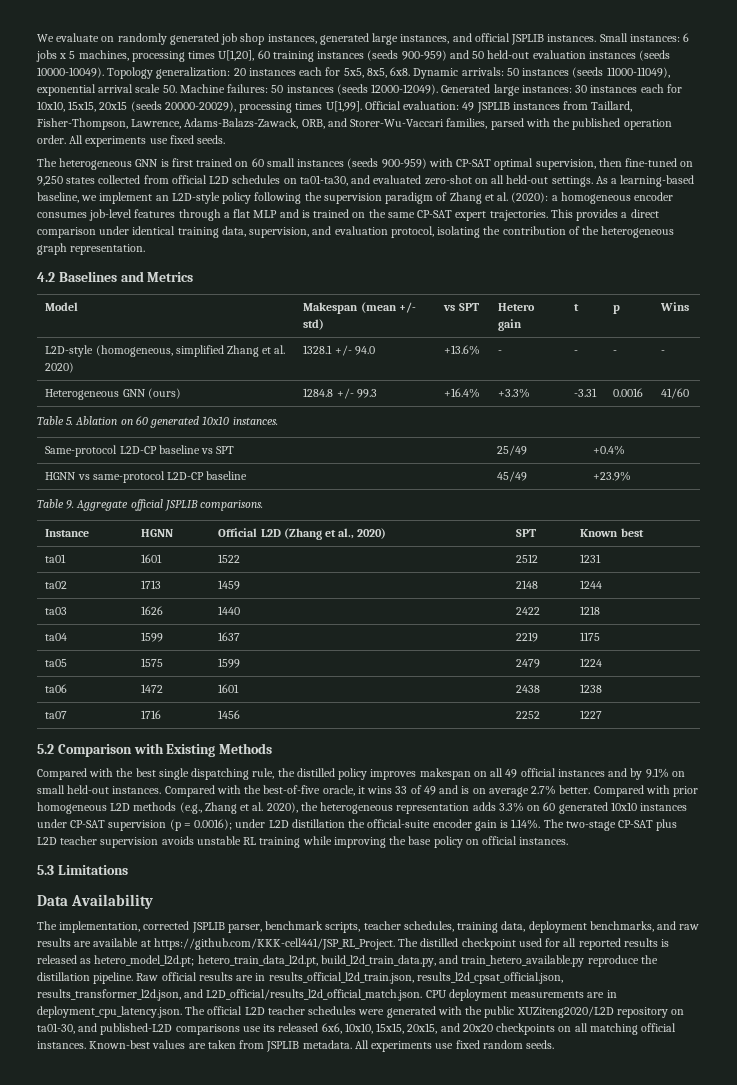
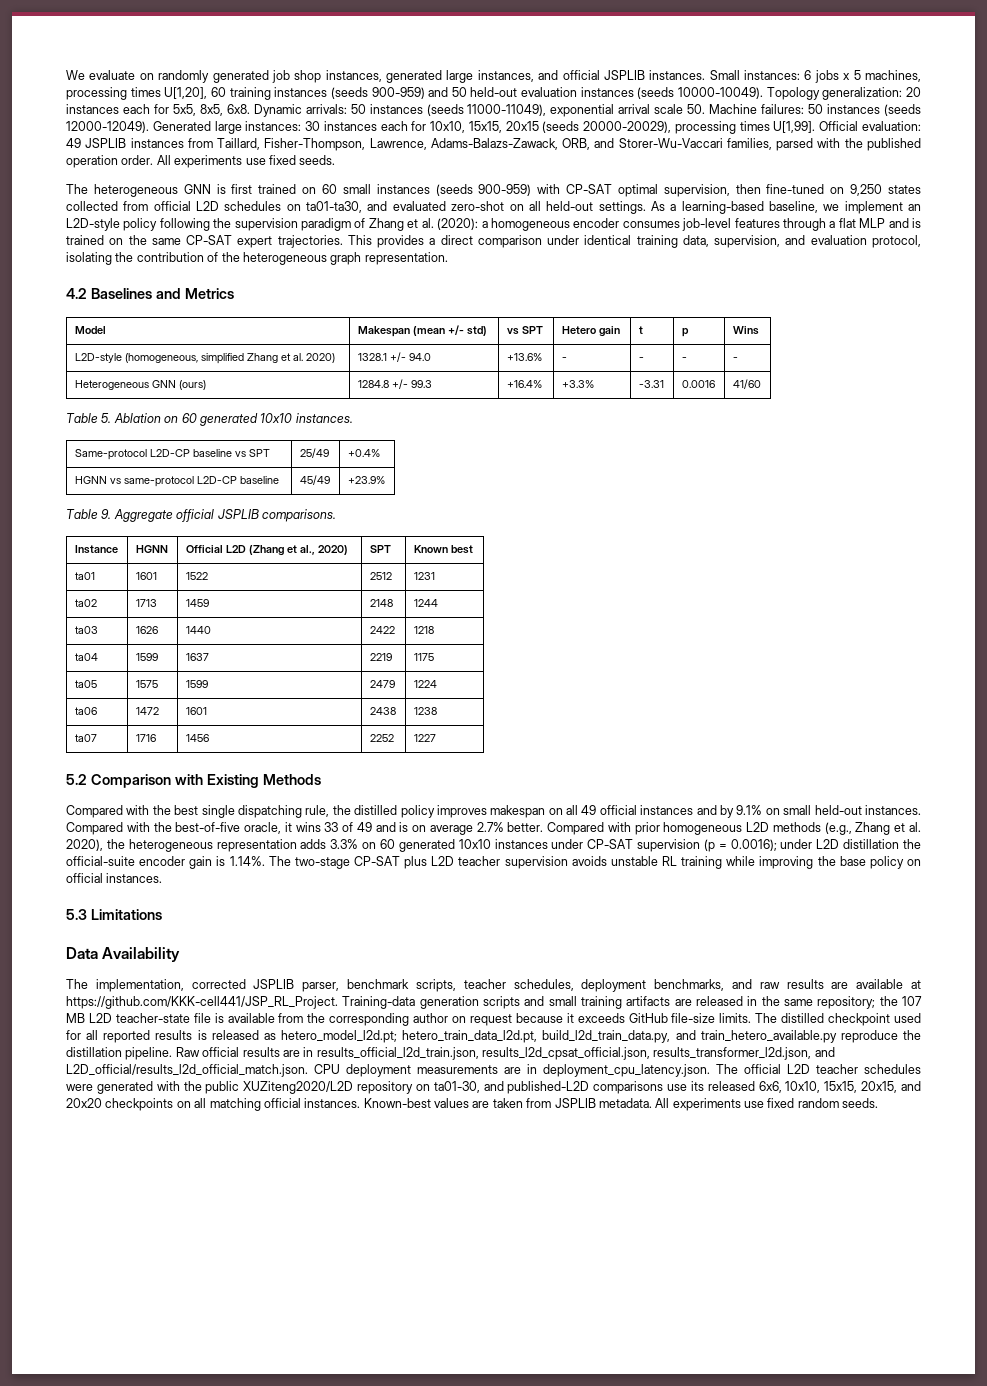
- The implementation, corrected JSPLIB parser, benchmark scripts, teacher schedules, training data, deployment benchmarks, and raw results are available at https://github.com/KKK-cell441/JSP_RL_Project. The distilled checkpoint used for all reported results is released as hetero_model_l2d.pt; hetero_train_data_l2d.pt, build_l2d_train_data.py, and train_hetero_available.py reproduce the distillation pipeline.
+ The implementation, corrected JSPLIB parser, benchmark scripts, teacher schedules, deployment benchmarks, and raw results are available at https://github.com/KKK-cell441/JSP_RL_Project. Training-data generation scripts and small training artifacts are released in the same repository; the 107 MB L2D teacher-state file is available from the corresponding author on request because it exceeds GitHub file-size limits. The distilled checkpoint used for all reported results is released as hetero_model_l2d.pt; hetero_train_data_l2d.pt, build_l2d_train_data.py, and train_hetero_available.py reproduce the distillation pipeline.

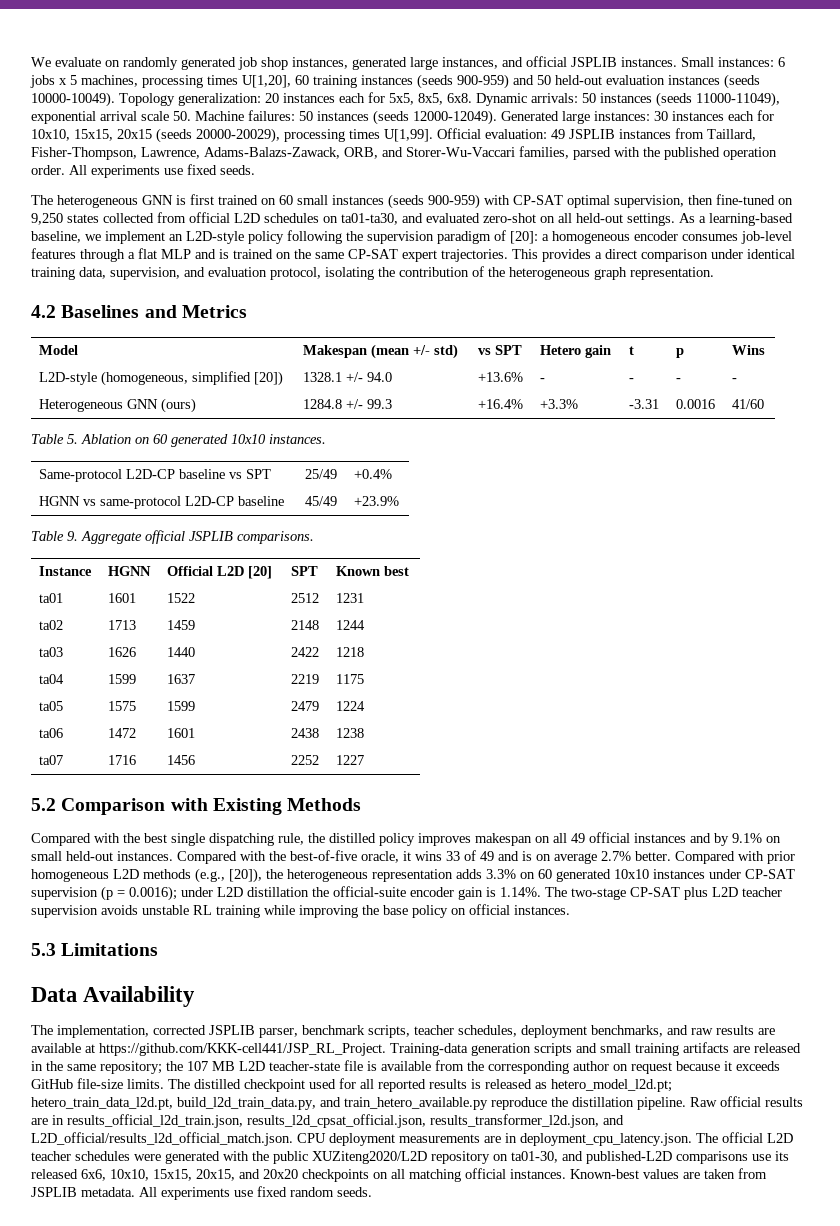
- As a learning-based baseline, we implement an L2D-style policy following the supervision paradigm of Zhang et al. (2020): a homogeneous encoder consumes job-level features through a flat MLP and is trained on the same CP-SAT expert trajectories.
+ As a learning-based baseline, we implement an L2D-style policy following the supervision paradigm of [20]: a homogeneous encoder consumes job-level features through a flat MLP and is trained on the same CP-SAT expert trajectories.
- L2D-style (homogeneous, simplified Zhang et al. 2020) | 1328.1 +/- 94.0 | +13.6% | - | - | - | -
+ L2D-style (homogeneous, simplified [20]) | 1328.1 +/- 94.0 | +13.6% | - | - | - | -
- Instance | HGNN | Official L2D (Zhang et al., 2020) | SPT | Known best
+ Instance | HGNN | Official L2D [20] | SPT | Known best
- Compared with prior homogeneous L2D methods (e.g., Zhang et al. 2020), the heterogeneous representation adds 3.3% on 60 generated 10x10 instances under CP-SAT supervision (p = 0.0016); under L2D distillation the official-suite encoder gain is 1.14%. The two-stage CP-SAT plus L2D teacher supervision avoids unstable RL training while improving the base policy on official instances.
+ Compared with prior homogeneous L2D methods (e.g., [20]), the heterogeneous representation adds 3.3% on 60 generated 10x10 instances under CP-SAT supervision (p = 0.0016); under L2D distillation the official-suite encoder gain is 1.14%. The two-stage CP-SAT plus L2D teacher supervision avoids unstable RL training while improving the base policy on official instances.

